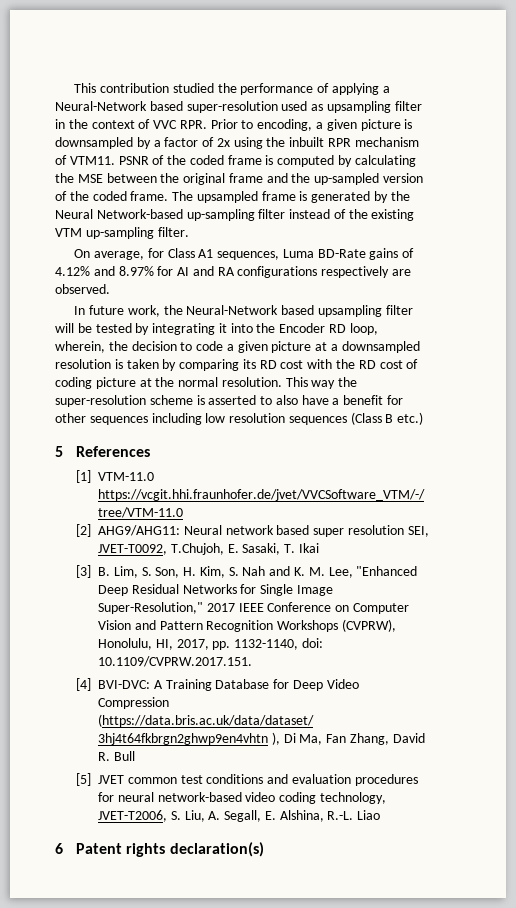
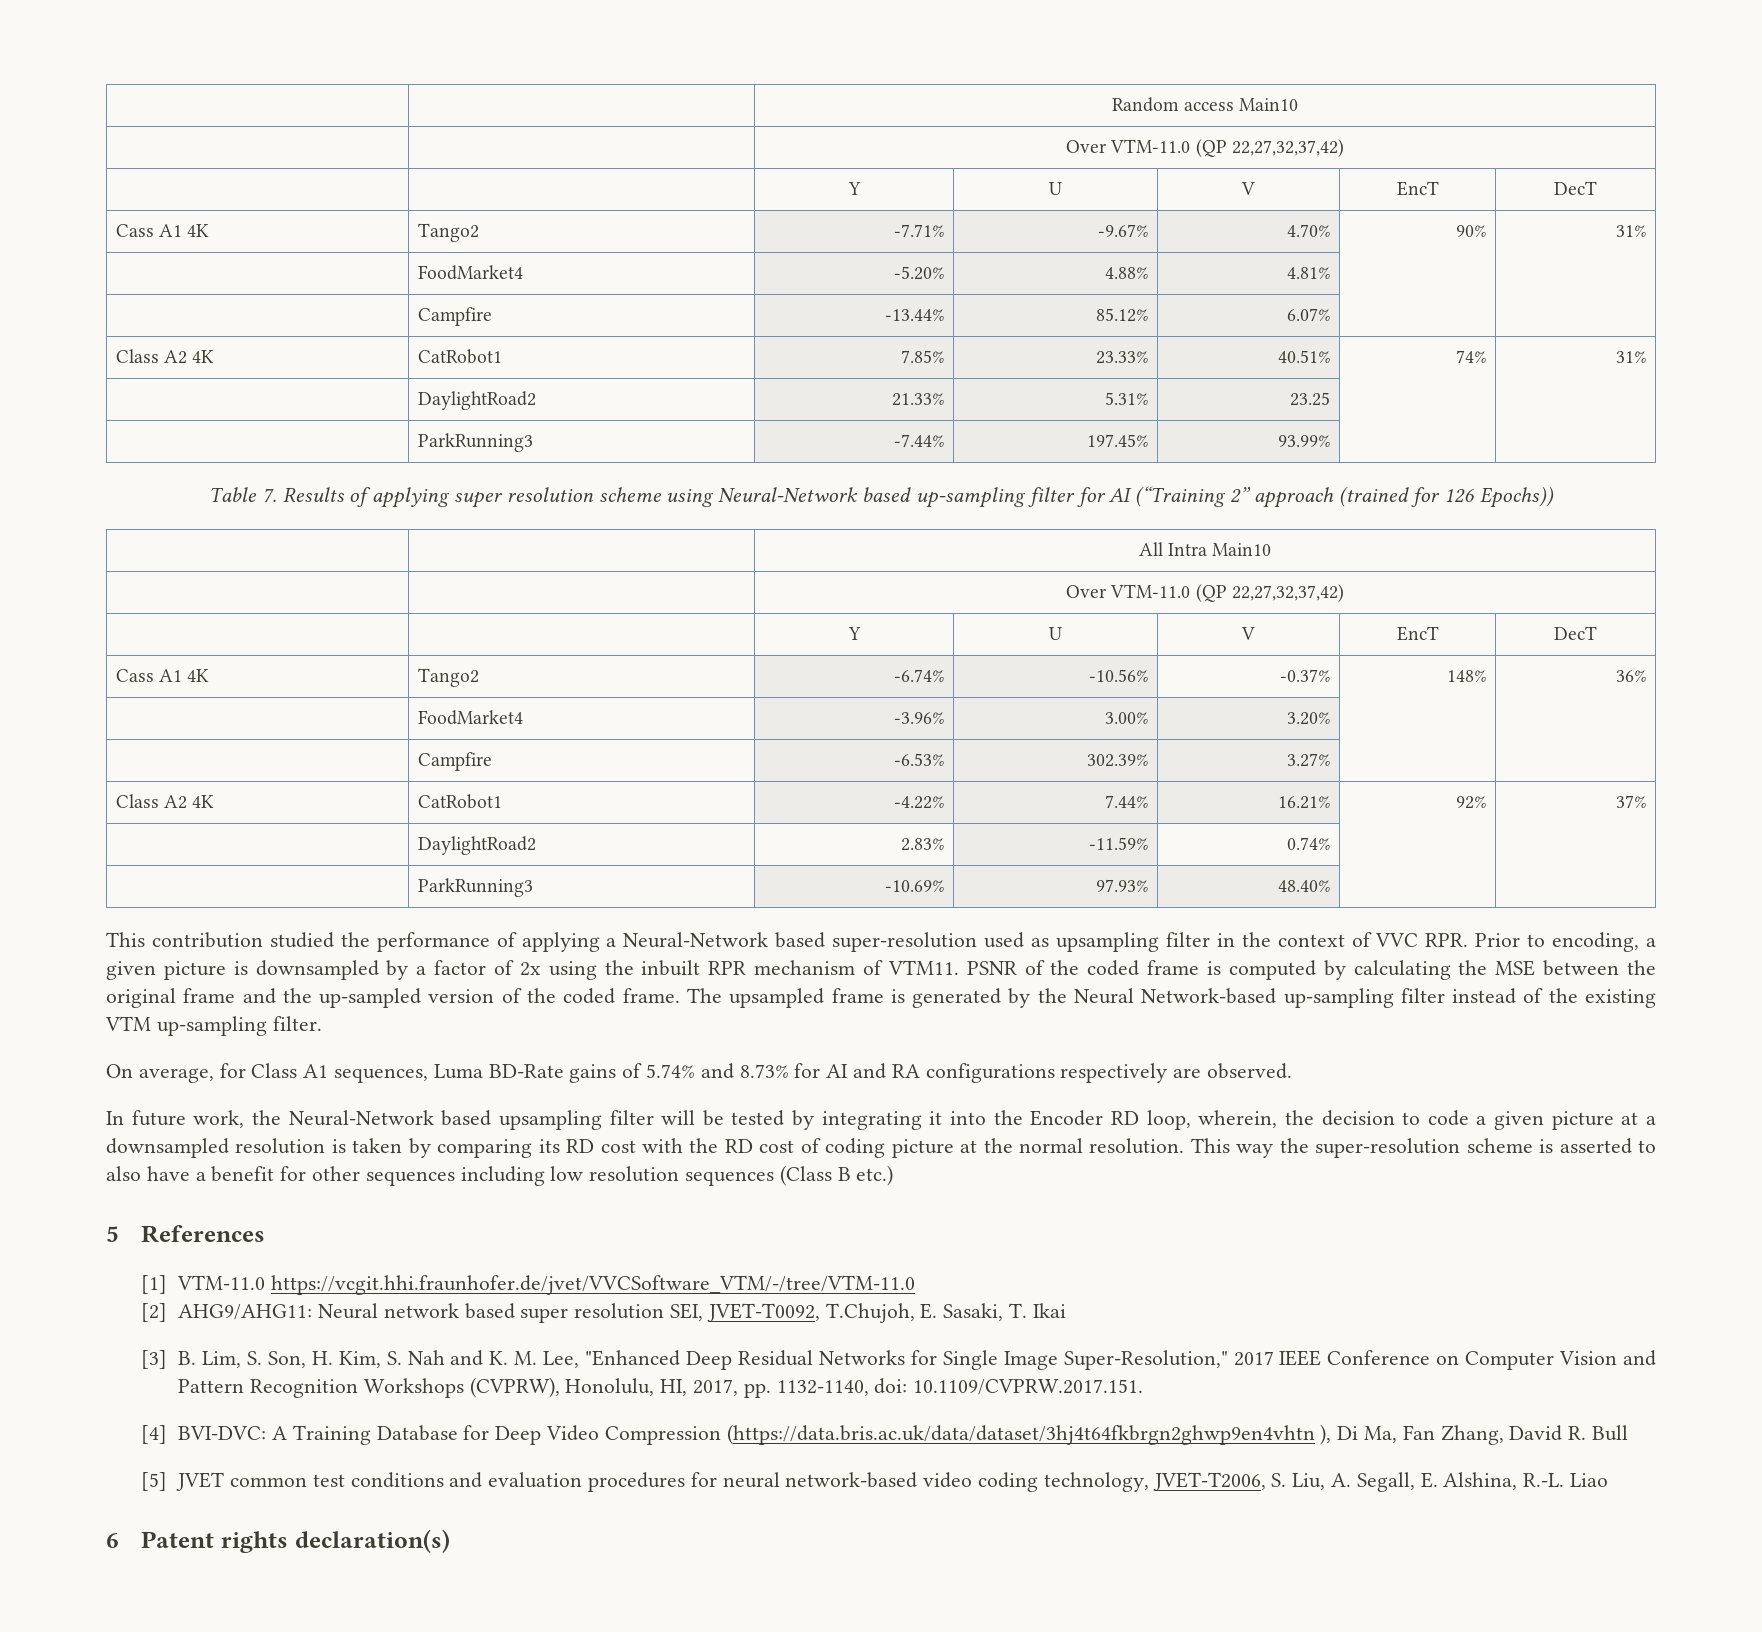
+ | | Random access Main10
+ | | Over VTM-11.0 (QP 22,27,32,37,42)
+ | | Y | U | V | EncT | DecT
+ Cass A1 4K | Tango2 | -7.71% | -9.67% | 4.70% | 90% | 31%
+ | FoodMarket4 | -5.20% | 4.88% | 4.81% | |
+ | Campfire | -13.44% | 85.12% | 6.07% | |
+ Class A2 4K | CatRobot1 | 7.85% | 23.33% | 40.51% | 74% | 31%
+ | DaylightRoad2 | 21.33% | 5.31% | 23.25 | |
+ | ParkRunning3 | -7.44% | 197.45% | 93.99% | |
+ Table 7. Results of applying super resolution scheme using Neural-Network based up-sampling filter for AI (“Training 2” approach (trained for 126 Epochs))
+ | | All Intra Main10
+ | | Over VTM-11.0 (QP 22,27,32,37,42)
+ | | Y | U | V | EncT | DecT
+ Cass A1 4K | Tango2 | -6.74% | -10.56% | -0.37% | 148% | 36%
+ | FoodMarket4 | -3.96% | 3.00% | 3.20% | |
+ | Campfire | -6.53% | 302.39% | 3.27% | |
+ Class A2 4K | CatRobot1 | -4.22% | 7.44% | 16.21% | 92% | 37%
+ | DaylightRoad2 | 2.83% | -11.59% | 0.74% | |
+ | ParkRunning3 | -10.69% | 97.93% | 48.40% | |
- On average, for Class A1 sequences, Luma BD-Rate gains of 4.12% and 8.97% for AI and RA configurations respectively are observed.
+ On average, for Class A1 sequences, Luma BD-Rate gains of 5.74% and 8.73% for AI and RA configurations respectively are observed.

